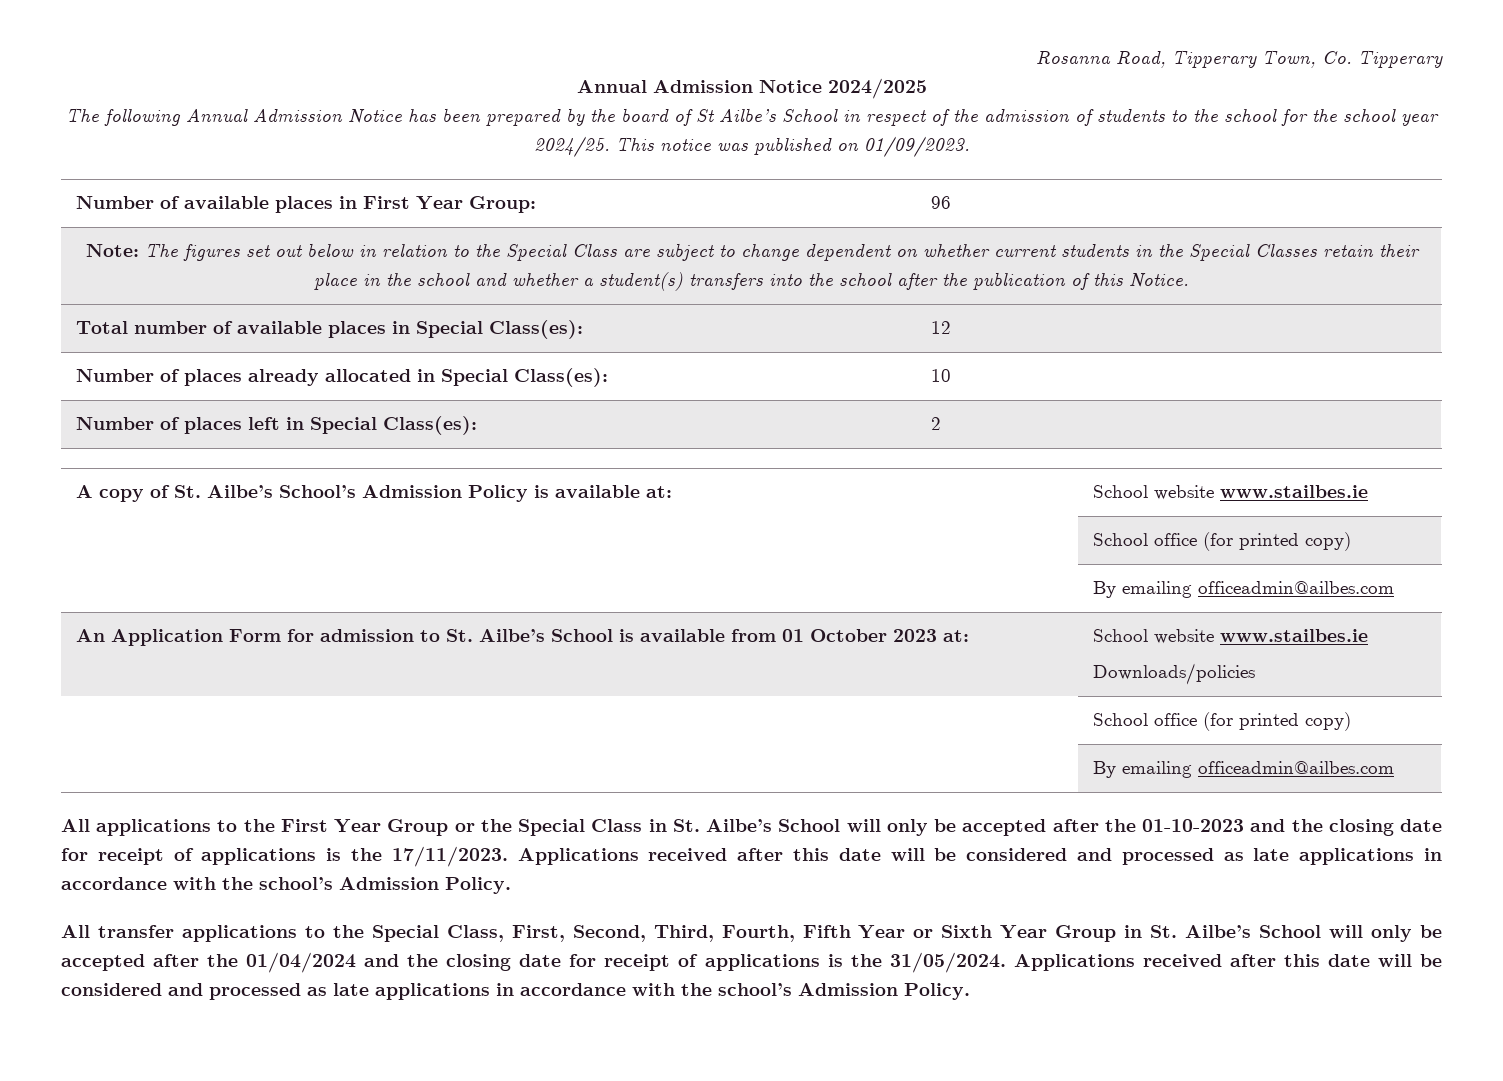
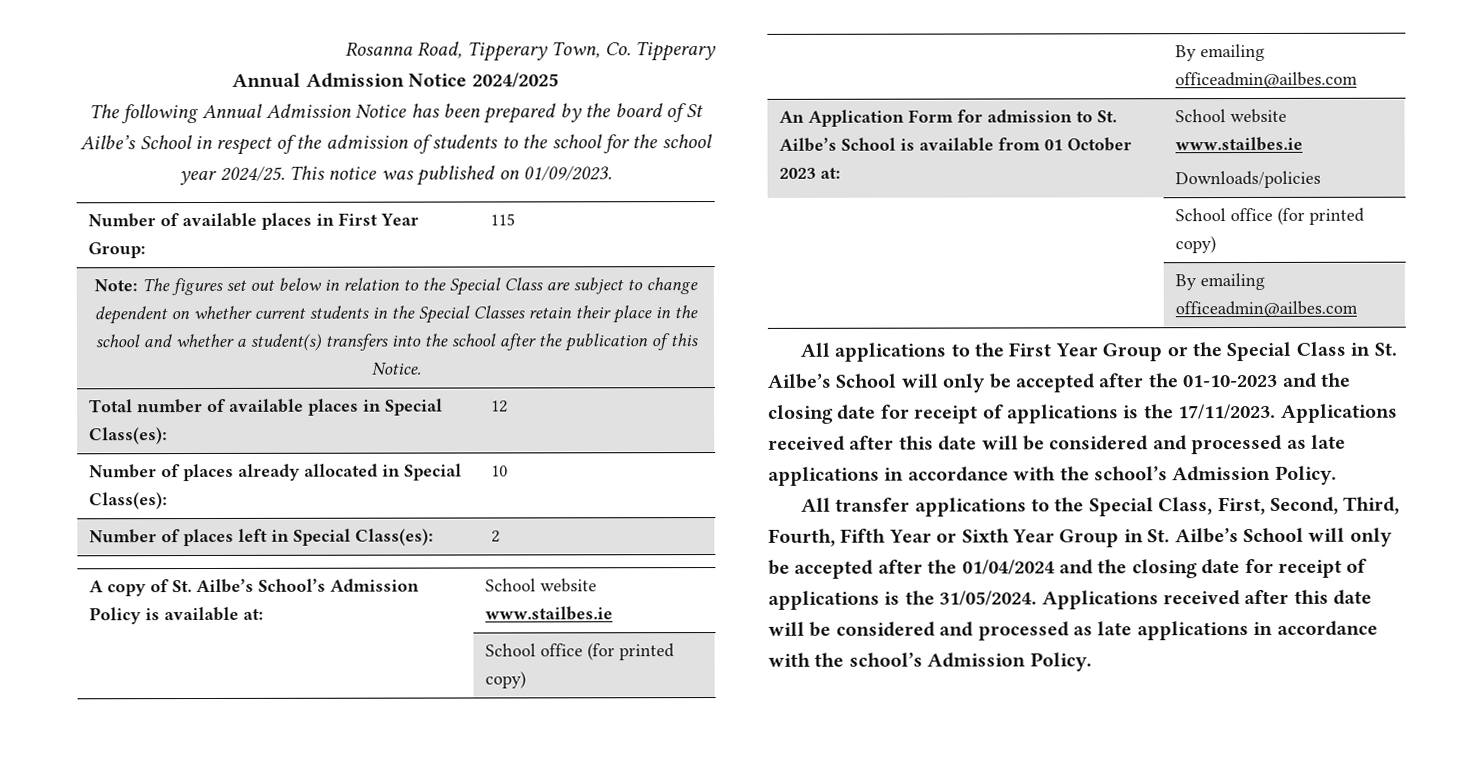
- Number of available places in First Year Group: | 96
+ Number of available places in First Year Group: | 115

